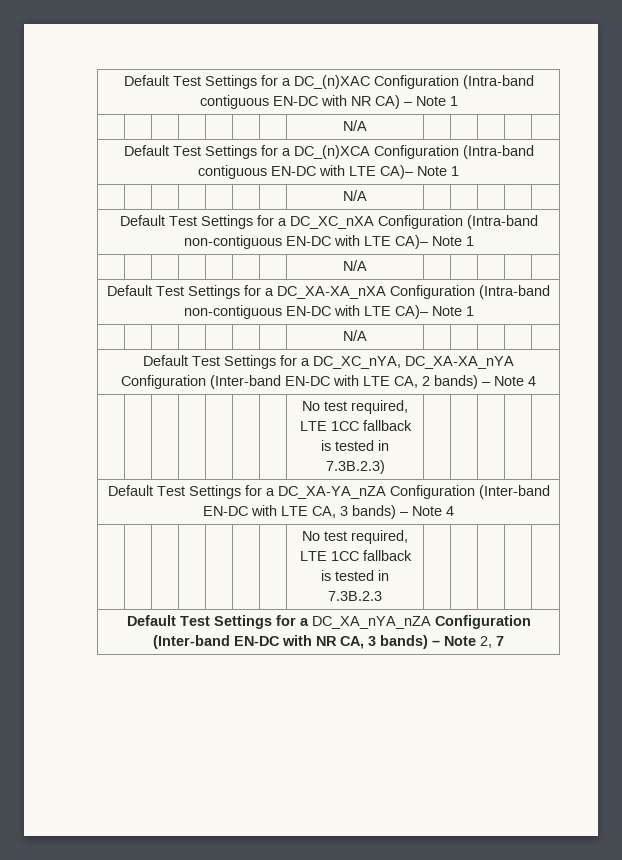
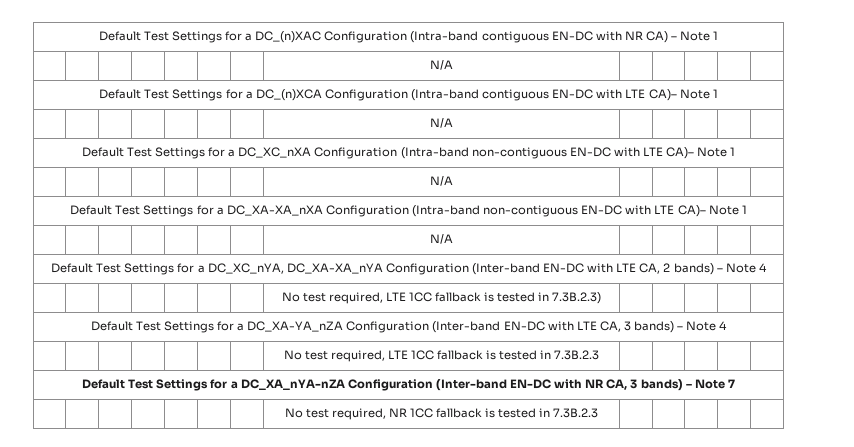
- Default Test Settings for a DC_XA_nYA_nZA Configuration (Inter-band EN-DC with NR CA, 3 bands) – Note 2, 7
+ Default Test Settings for a DC_XA_nYA-nZA Configuration (Inter-band EN-DC with NR CA, 3 bands) – Note 7
+ | | | | | | | No test required, NR 1CC fallback is tested in 7.3B.2.3 | | | | |

